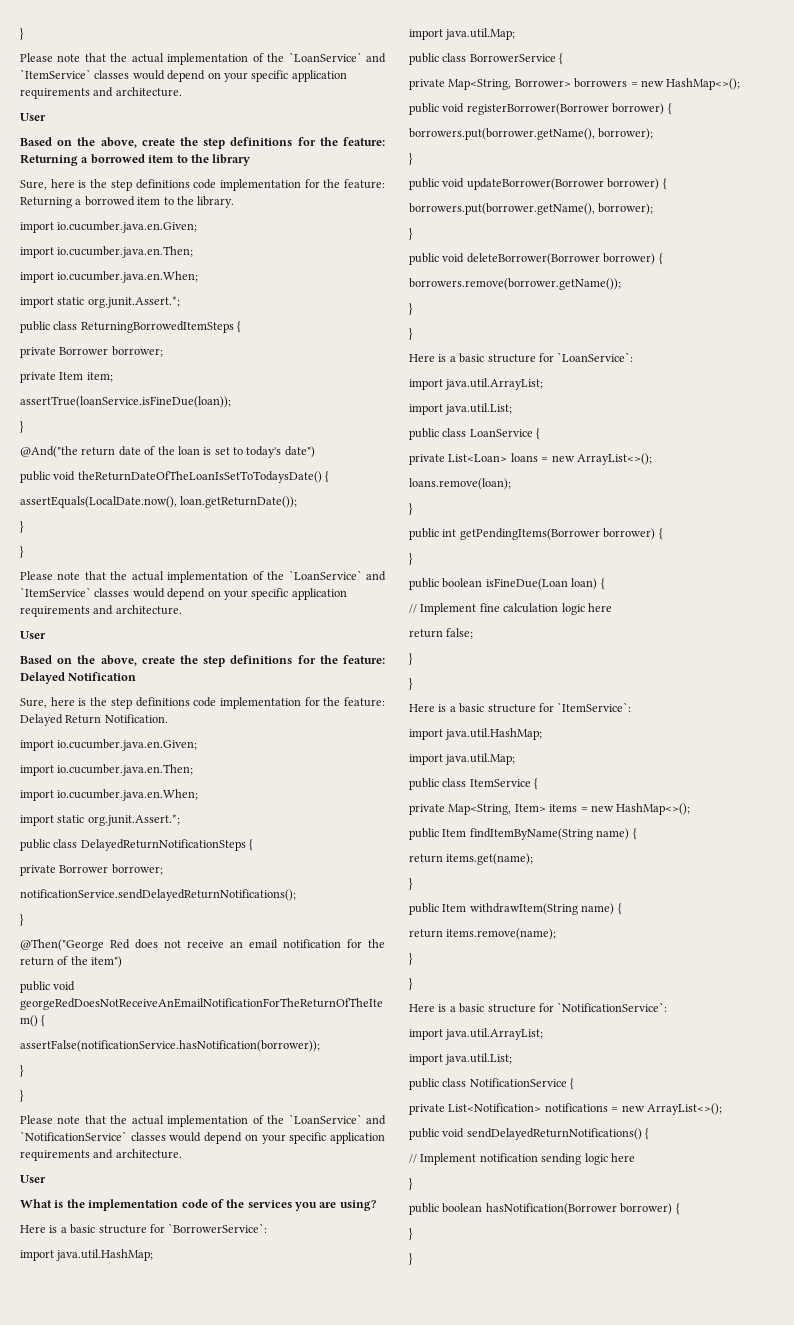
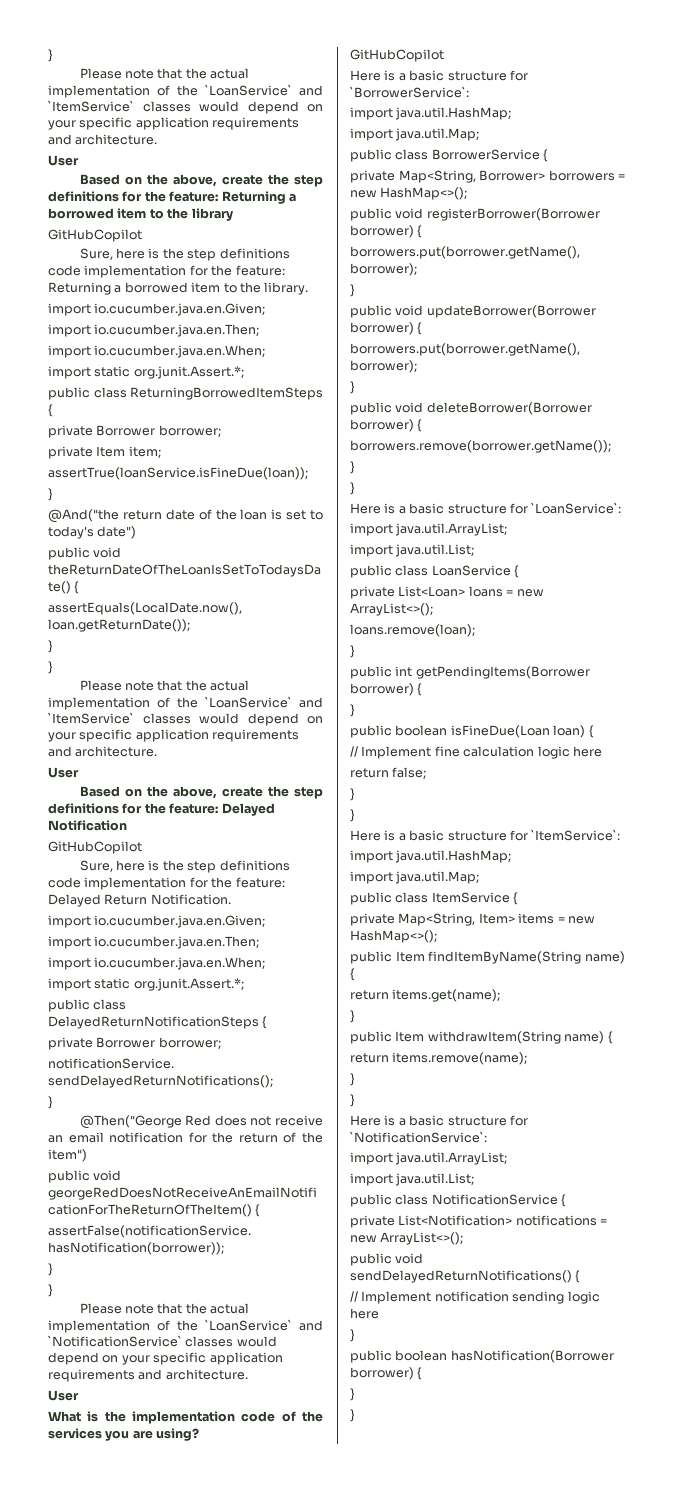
  Based on the above, create the step definitions for the feature: Returning a borrowed item to the library
+ GitHubCopilot
  Based on the above, create the step definitions for the feature: Delayed Notification
+ GitHubCopilot
  What is the implementation code of the services you are using?
+ GitHubCopilot

